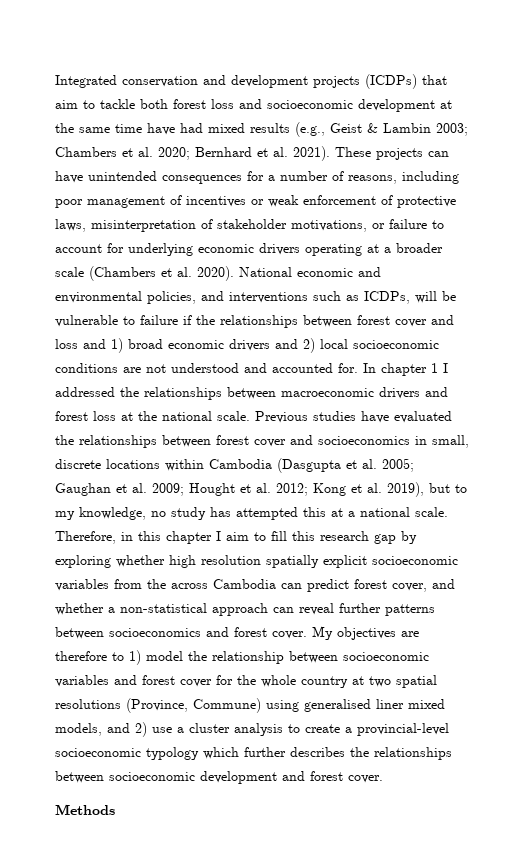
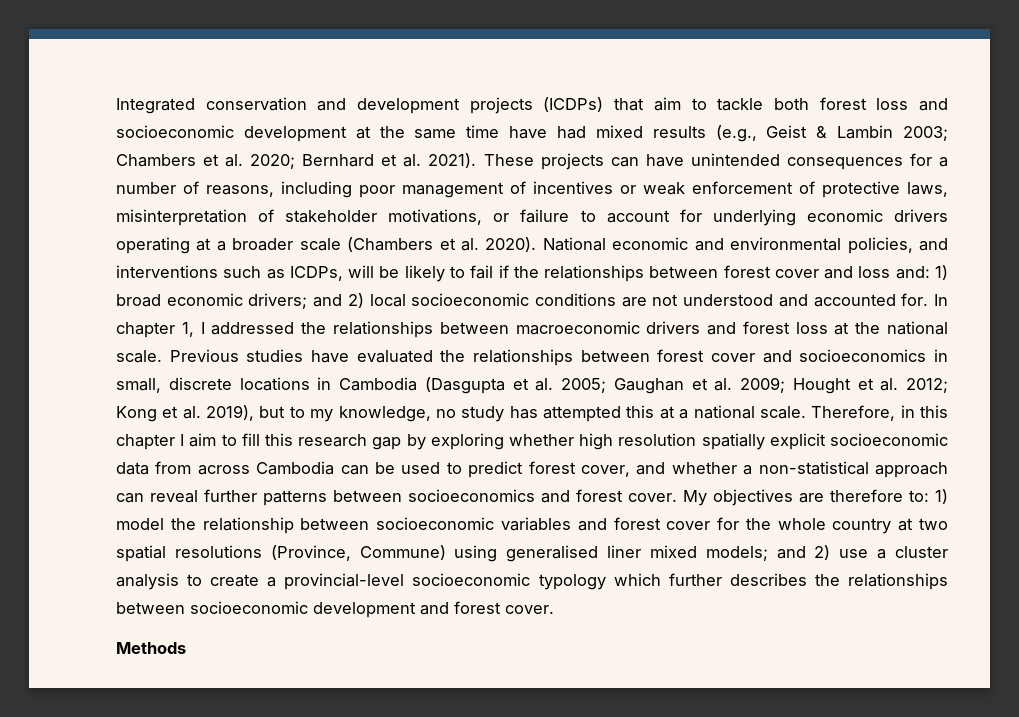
- National economic and environmental policies, and interventions such as ICDPs, will be vulnerable to failure if the relationships between forest cover and loss and 1) broad economic drivers and 2) local socioeconomic conditions are not understood and accounted for.
+ National economic and environmental policies, and interventions such as ICDPs, will be likely to fail if the relationships between forest cover and loss and: 1) broad economic drivers; and 2) local socioeconomic conditions are not understood and accounted for.
- In chapter 1 I addressed the relationships between macroeconomic drivers and forest loss at the national scale.
+ In chapter 1, I addressed the relationships between macroeconomic drivers and forest loss at the national scale.
- Previous studies have evaluated the relationships between forest cover and socioeconomics in small, discrete locations within Cambodia (Dasgupta et al. 2005; Gaughan et al. 2009; Hought et al. 2012; Kong et al. 2019), but to my knowledge, no study has attempted this at a national scale.
+ Previous studies have evaluated the relationships between forest cover and socioeconomics in small, discrete locations in Cambodia (Dasgupta et al. 2005; Gaughan et al. 2009; Hought et al. 2012; Kong et al. 2019), but to my knowledge, no study has attempted this at a national scale.
- Therefore, in this chapter I aim to fill this research gap by exploring whether high resolution spatially explicit socioeconomic variables from the across Cambodia can predict forest cover, and whether a non-statistical approach can reveal further patterns between socioeconomics and forest cover.
+ Therefore, in this chapter I aim to fill this research gap by exploring whether high resolution spatially explicit socioeconomic data from across Cambodia can be used to predict forest cover, and whether a non-statistical approach can reveal further patterns between socioeconomics and forest cover.
- My objectives are therefore to 1) model the relationship between socioeconomic variables and forest cover for the whole country at two spatial resolutions (Province, Commune) using generalised liner mixed models, and 2) use a cluster analysis to create a provincial-level socioeconomic typology which further describes the relationships between socioeconomic development and forest cover.
+ My objectives are therefore to: 1) model the relationship between socioeconomic variables and forest cover for the whole country at two spatial resolutions (Province, Commune) using generalised liner mixed models; and 2) use a cluster analysis to create a provincial-level socioeconomic typology which further describes the relationships between socioeconomic development and forest cover.

